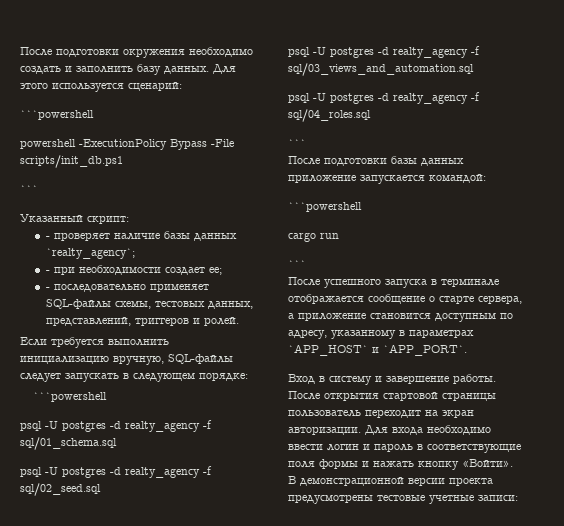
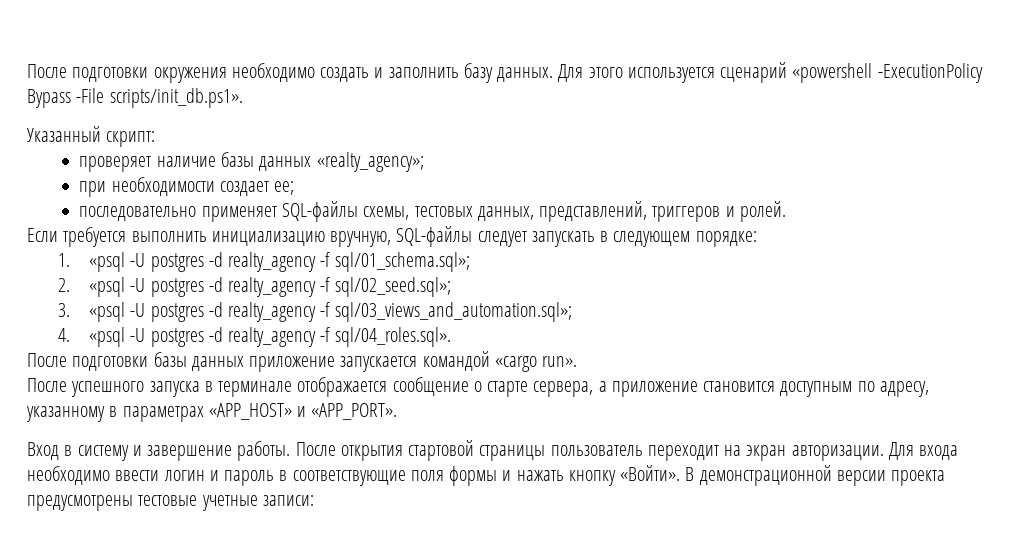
- Для этого используется сценарий:
- ```powershell
- powershell -ExecutionPolicy Bypass -File scripts/init_db.ps1
- ```
+ Для этого используется сценарий «powershell -ExecutionPolicy Bypass -File scripts/init_db.ps1».
- - проверяет наличие базы данных `realty_agency`;
- - при необходимости создает ее;
+ проверяет наличие базы данных «realty_agency»;
+ при необходимости создает ее;
- - последовательно применяет SQL-файлы схемы, тестовых данных, представлений, триггеров и ролей.
+ последовательно применяет SQL-файлы схемы, тестовых данных, представлений, триггеров и ролей.
  Если требуется выполнить инициализацию вручную, SQL-файлы следует запускать в следующем порядке:
- ```powershell
- psql -U postgres -d realty_agency -f sql/01_schema.sql
- psql -U postgres -d realty_agency -f sql/02_seed.sql
- psql -U postgres -d realty_agency -f sql/03_views_and_automation.sql
- psql -U postgres -d realty_agency -f sql/04_roles.sql
- ```
+ 1. «psql -U postgres -d realty_agency -f sql/01_schema.sql»;
+ 2. «psql -U postgres -d realty_agency -f sql/02_seed.sql»;
+ 3. «psql -U postgres -d realty_agency -f sql/03_views_and_automation.sql»;
+ 4. «psql -U postgres -d realty_agency -f sql/04_roles.sql».
- После подготовки базы данных приложение запускается командой:
- ```powershell
- cargo run
- ```
+ После подготовки базы данных приложение запускается командой «cargo run».
- После успешного запуска в терминале отображается сообщение о старте сервера, а приложение становится доступным по адресу, указанному в параметрах `APP_HOST` и `APP_PORT`.
+ После успешного запуска в терминале отображается сообщение о старте сервера, а приложение становится доступным по адресу, указанному в параметрах «APP_HOST» и «APP_PORT».

